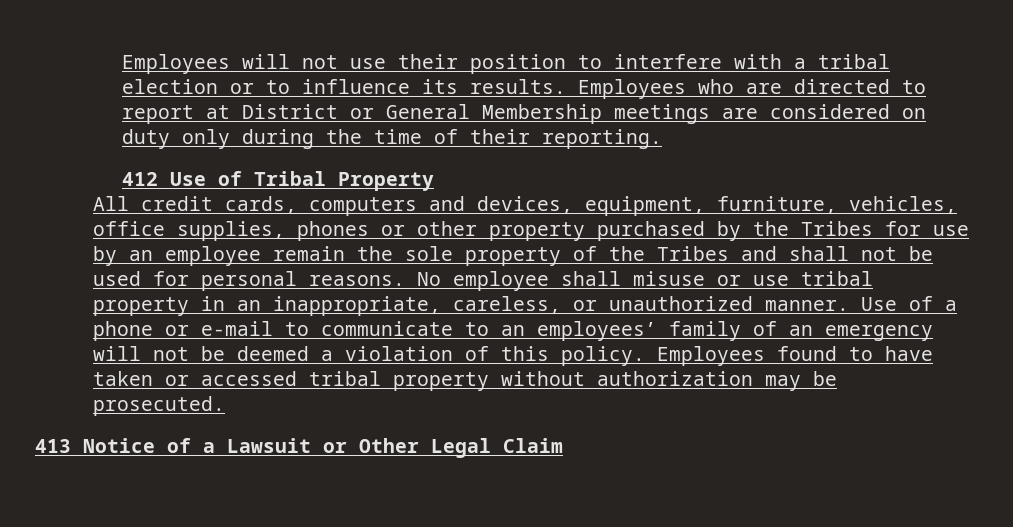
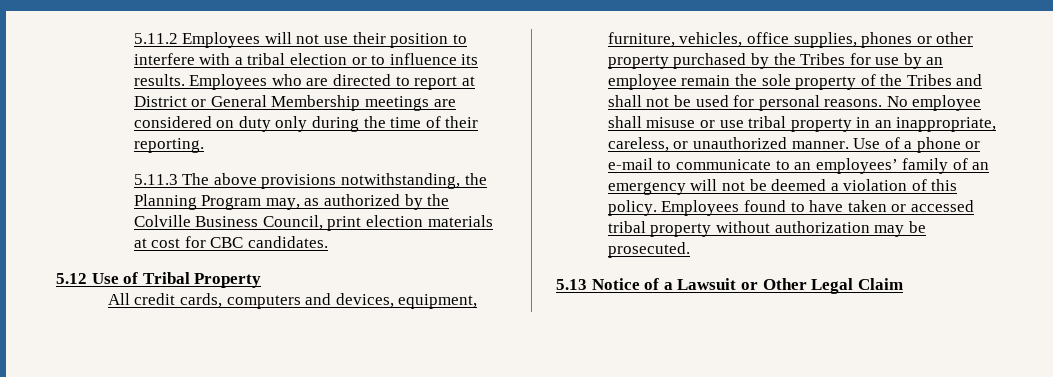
- Employees will not use their position to interfere with a tribal election or to influence its results.
+ 5.11.2 Employees will not use their position to interfere with a tribal election or to influence its results.
- 412 Use of Tribal Property
+ 5.11.3 The above provisions notwithstanding, the Planning Program may, as authorized by the Colville Business Council, print election materials at cost for CBC candidates.
+ 5.12 Use of Tribal Property
- 413 Notice of a Lawsuit or Other Legal Claim
+ 5.13 Notice of a Lawsuit or Other Legal Claim

